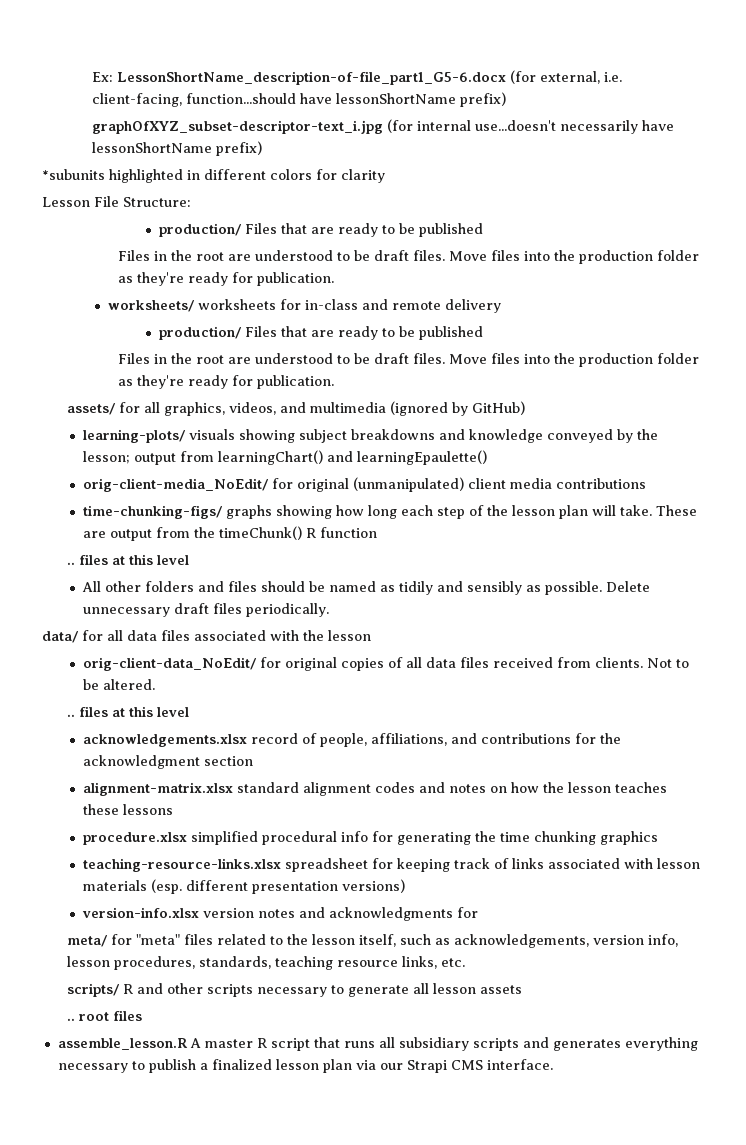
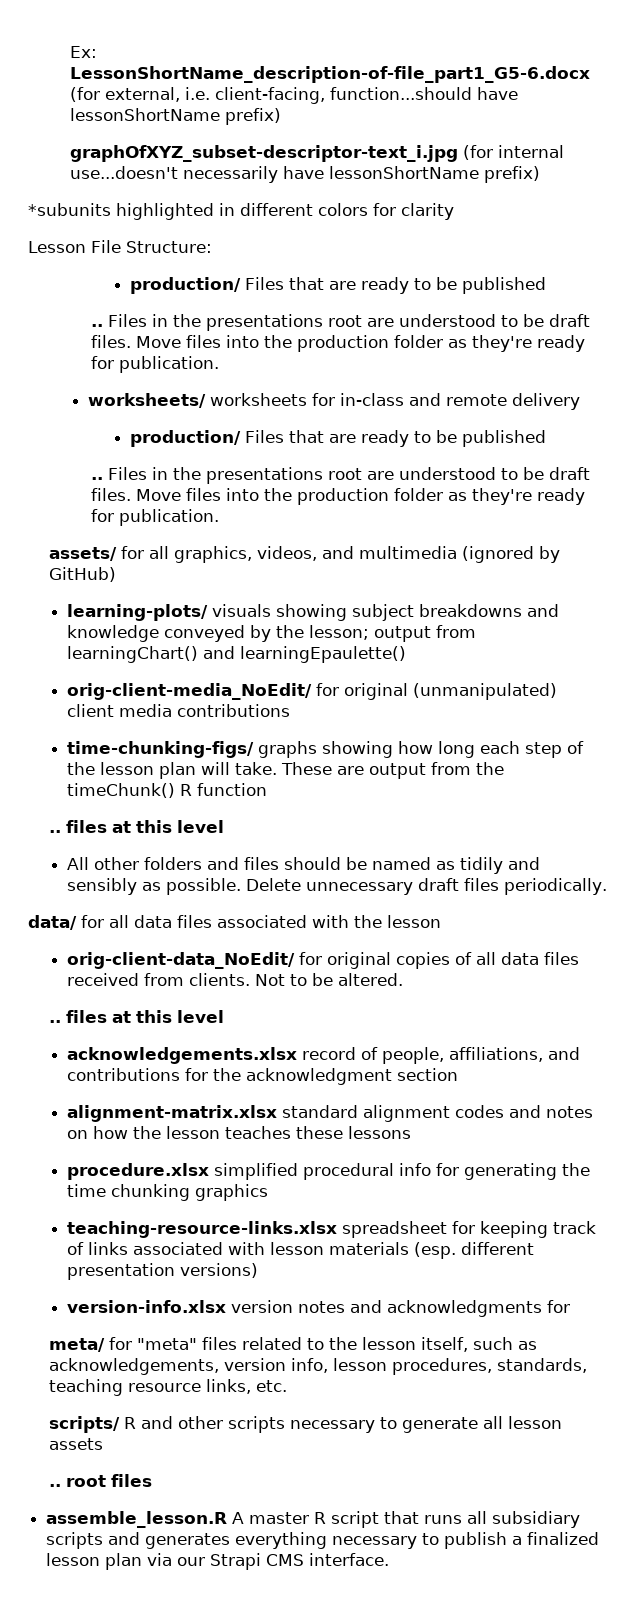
  Lesson File Structure:
  production/ Files that are ready to be published
- Files in the root are understood to be draft files.
+ .. Files in the presentations root are understood to be draft files.
  worksheets/ worksheets for in-class and remote delivery
  production/ Files that are ready to be published
- Files in the root are understood to be draft files.
+ .. Files in the presentations root are understood to be draft files.

